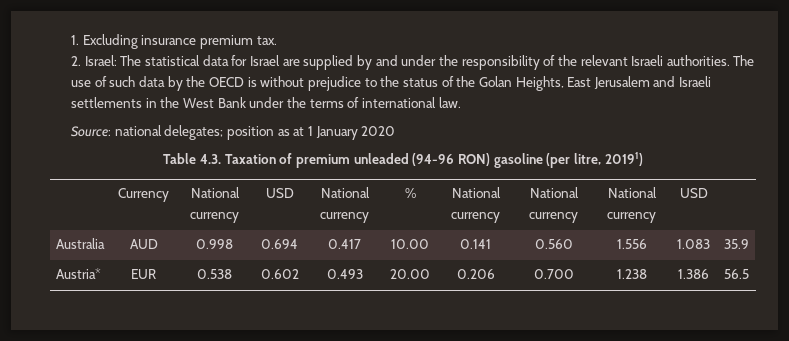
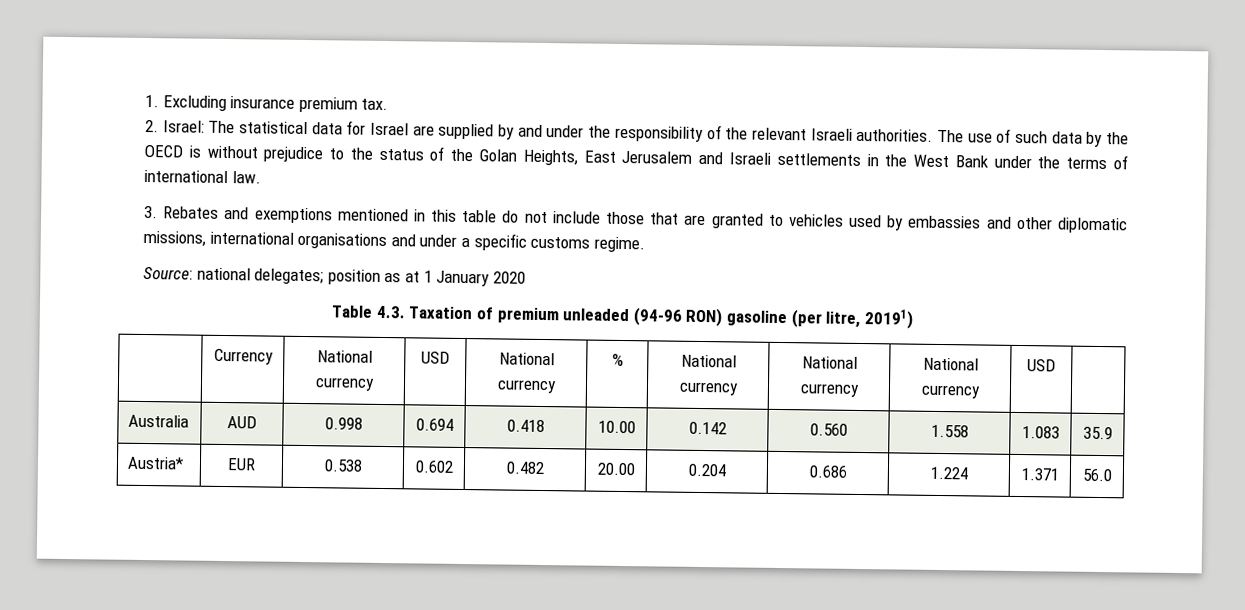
+ 3. Rebates and exemptions mentioned in this table do not include those that are granted to vehicles used by embassies and other diplomatic missions, international organisations and under a specific customs regime.
- Australia | AUD | 0.998 | 0.694 | 0.417 | 10.00 | 0.141 | 0.560 | 1.556 | 1.083 | 35.9
+ Australia | AUD | 0.998 | 0.694 | 0.418 | 10.00 | 0.142 | 0.560 | 1.558 | 1.083 | 35.9
- Austria* | EUR | 0.538 | 0.602 | 0.493 | 20.00 | 0.206 | 0.700 | 1.238 | 1.386 | 56.5
+ Austria* | EUR | 0.538 | 0.602 | 0.482 | 20.00 | 0.204 | 0.686 | 1.224 | 1.371 | 56.0

